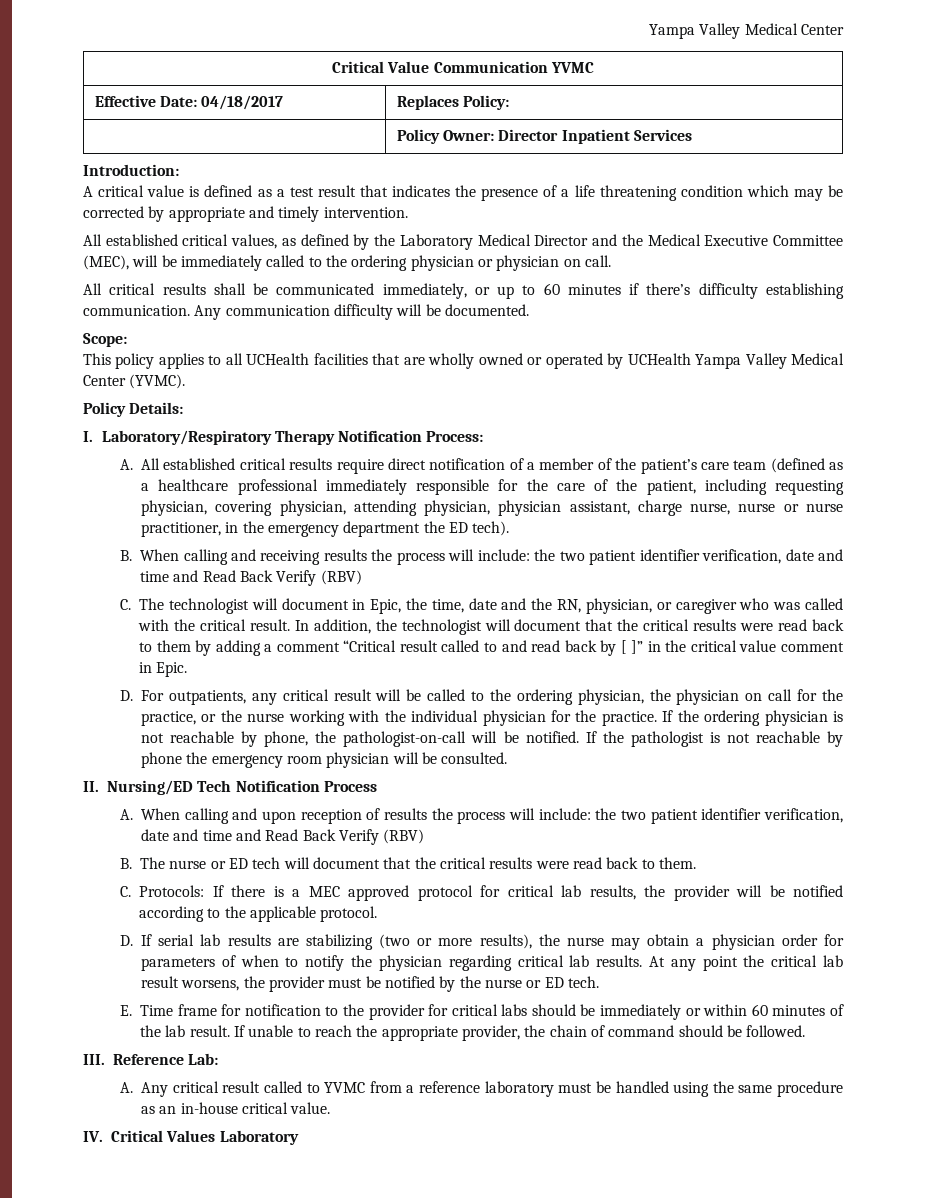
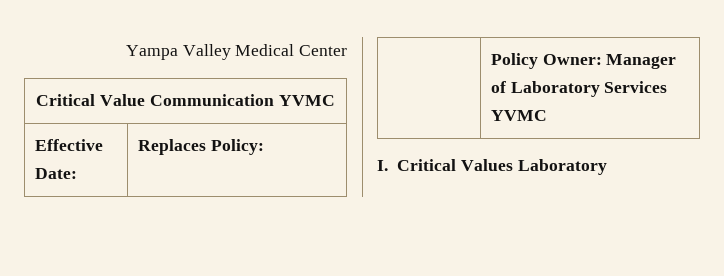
- Effective Date: 04/18/2017 | Replaces Policy:
+ Effective Date: | Replaces Policy:
- | Policy Owner: Director Inpatient Services
- Introduction:
- A critical value is defined as a test result that indicates the presence of a life threatening condition which may be corrected by appropriate and timely intervention.
- All established critical values, as defined by the Laboratory Medical Director and the Medical Executive Committee (MEC), will be immediately called to the ordering physician or physician on call.
- All critical results shall be communicated immediately, or up to 60 minutes if there’s difficulty establishing communication. Any communication difficulty will be documented.
- Scope:
- This policy applies to all UCHealth facilities that are wholly owned or operated by UCHealth Yampa Valley Medical Center (YVMC).
- Policy Details:
- I. Laboratory/Respiratory Therapy Notification Process:
- A. All established critical results require direct notification of a member of the patient’s care team (defined as a healthcare professional immediately responsible for the care of the patient, including requesting physician, covering physician, attending physician, physician assistant, charge nurse, nurse or nurse practitioner, in the emergency department the ED tech).
- B. When calling and receiving results the process will include: the two patient identifier verification, date and time and Read Back Verify (RBV)
- C. The technologist will document in Epic, the time, date and the RN, physician, or caregiver who was called with the critical result. In addition, the technologist will document that the critical results were read back to them by adding a comment “Critical result called to and read back by [ ]” in the critical value comment in Epic.
- D. For outpatients, any critical result will be called to the ordering physician, the physician on call for the practice, or the nurse working with the individual physician for the practice. If the ordering physician is not reachable by phone, the pathologist-on-call will be notified. If the pathologist is not reachable by phone the emergency room physician will be consulted.
- II. Nursing/ED Tech Notification Process
- A. When calling and upon reception of results the process will include: the two patient identifier verification, date and time and Read Back Verify (RBV)
- B. The nurse or ED tech will document that the critical results were read back to them.
- C. Protocols: If there is a MEC approved protocol for critical lab results, the provider will be notified according to the applicable protocol.
- D. If serial lab results are stabilizing (two or more results), the nurse may obtain a physician order for parameters of when to notify the physician regarding critical lab results. At any point the critical lab result worsens, the provider must be notified by the nurse or ED tech.
- E. Time frame for notification to the provider for critical labs should be immediately or within 60 minutes of the lab result. If unable to reach the appropriate provider, the chain of command should be followed.
- III. Reference Lab:
- A. Any critical result called to YVMC from a reference laboratory must be handled using the same procedure as an in-house critical value.
- IV. Critical Values Laboratory
+ | Policy Owner: Manager of Laboratory Services YVMC
+ I. Critical Values Laboratory

